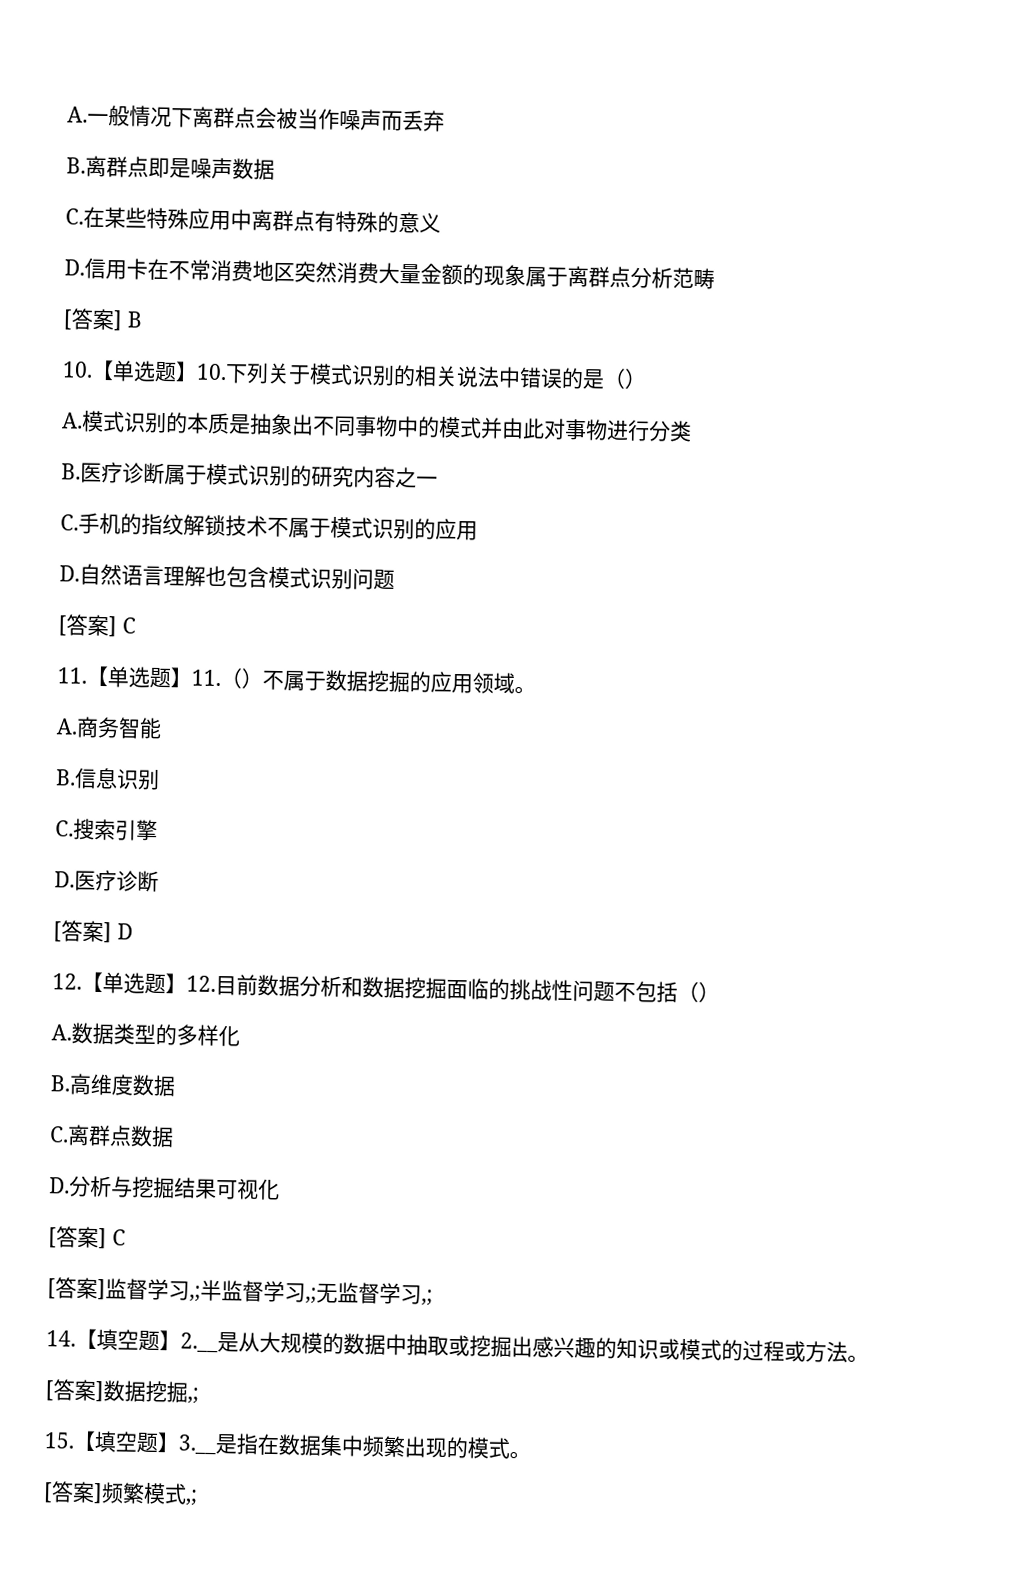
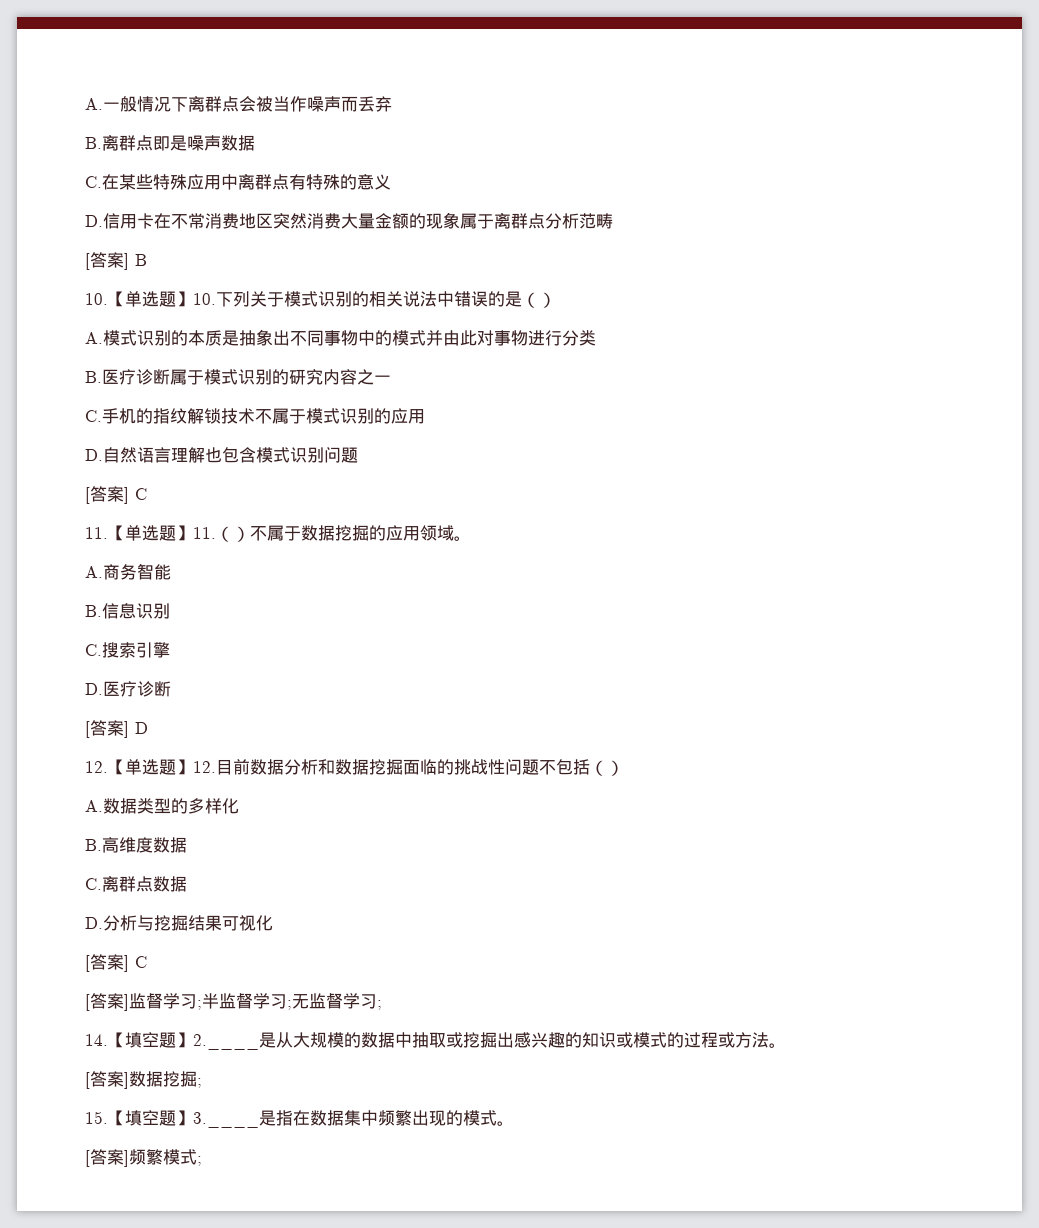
- [答案]监督学习,;半监督学习,;无监督学习,;
+ [答案]监督学习;半监督学习;无监督学习;
- 14.【填空题】2.__是从大规模的数据中抽取或挖掘出感兴趣的知识或模式的过程或方法。
+ 14.【填空题】2.____是从大规模的数据中抽取或挖掘出感兴趣的知识或模式的过程或方法。
- [答案]数据挖掘,;
+ [答案]数据挖掘;
- 15.【填空题】3.__是指在数据集中频繁出现的模式。
+ 15.【填空题】3.____是指在数据集中频繁出现的模式。
- [答案]频繁模式,;
+ [答案]频繁模式;

